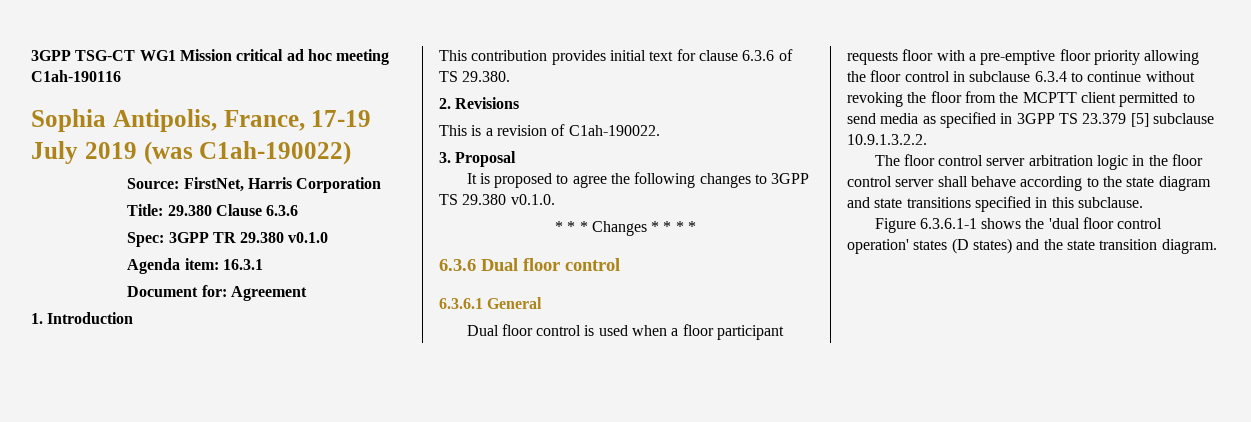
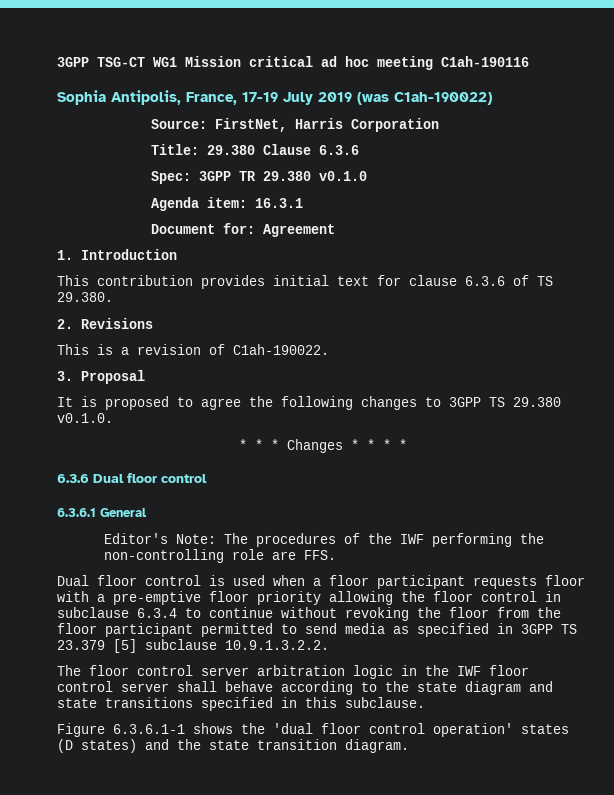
+ Editor's Note: The procedures of the IWF performing the non-controlling role are FFS.
- Dual floor control is used when a floor participant requests floor with a pre-emptive floor priority allowing the floor control in subclause 6.3.4 to continue without revoking the floor from the MCPTT client permitted to send media as specified in 3GPP TS 23.379 [5] subclause 10.9.1.3.2.2.
+ Dual floor control is used when a floor participant requests floor with a pre-emptive floor priority allowing the floor control in subclause 6.3.4 to continue without revoking the floor from the floor participant permitted to send media as specified in 3GPP TS 23.379 [5] subclause 10.9.1.3.2.2.
- The floor control server arbitration logic in the floor control server shall behave according to the state diagram and state transitions specified in this subclause.
+ The floor control server arbitration logic in the IWF floor control server shall behave according to the state diagram and state transitions specified in this subclause.

